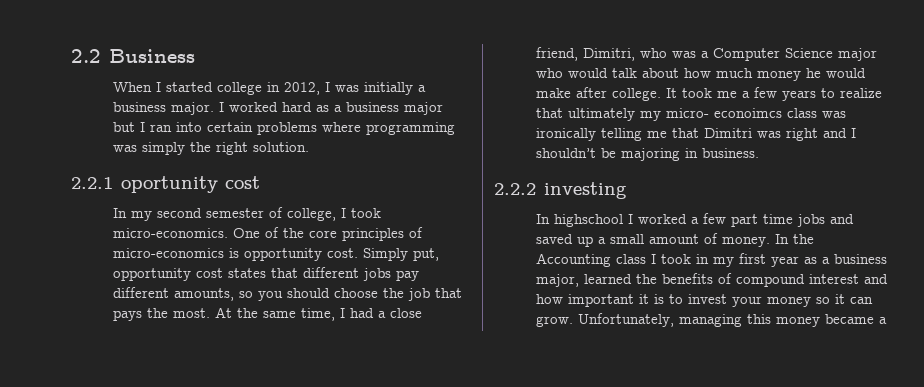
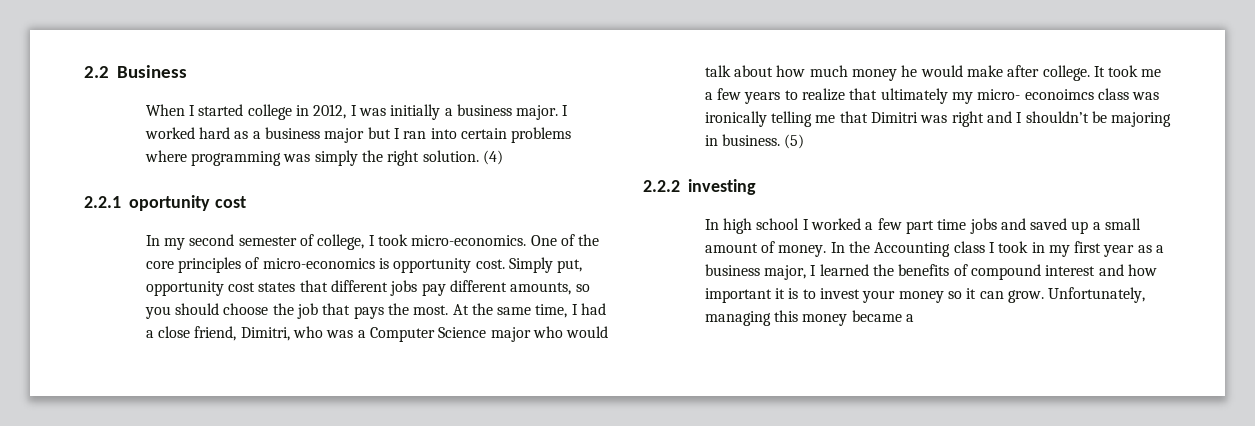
+ (4)
+ (5)
- In highschool I worked a few part time jobs and saved up a small amount of money.
+ In high school I worked a few part time jobs and saved up a small amount of money.
- In the Accounting class I took in my first year as a business major, learned the benefits of compound interest and how important it is to invest your money so it can grow.
+ In the Accounting class I took in my first year as a business major, I learned the benefits of compound interest and how important it is to invest your money so it can grow.

